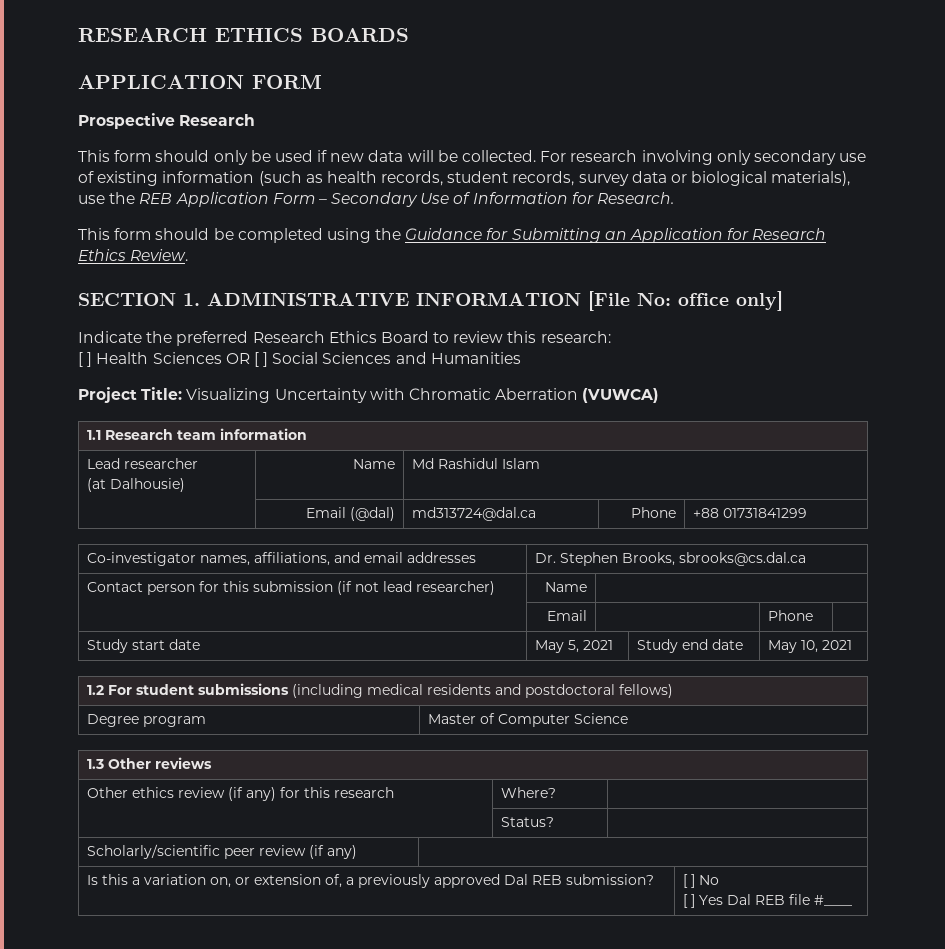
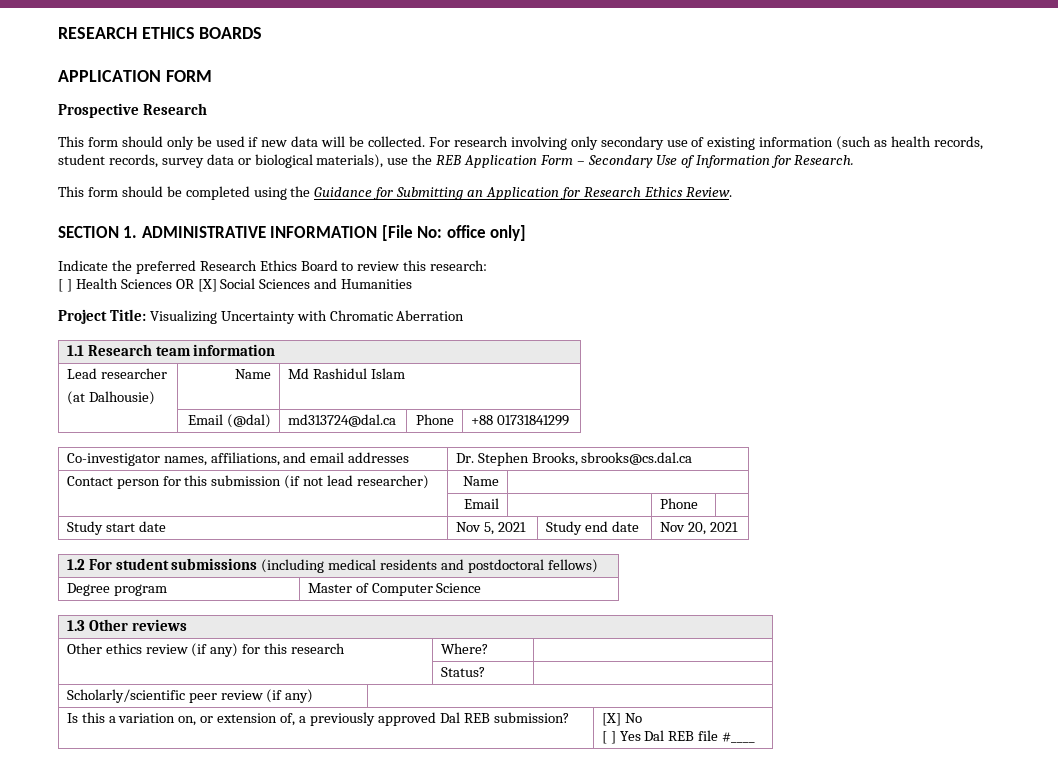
- [ ] Health Sciences OR [ ] Social Sciences and Humanities
+ [ ] Health Sciences OR [X] Social Sciences and Humanities
- Project Title: Visualizing Uncertainty with Chromatic Aberration (VUWCA)
+ Project Title: Visualizing Uncertainty with Chromatic Aberration
- Study start date | May 5, 2021 | Study end date | May 10, 2021
+ Study start date | Nov 5, 2021 | Study end date | Nov 20, 2021
- Is this a variation on, or extension of, a previously approved Dal REB submission? | [ ] No
+ Is this a variation on, or extension of, a previously approved Dal REB submission? | [X] No

